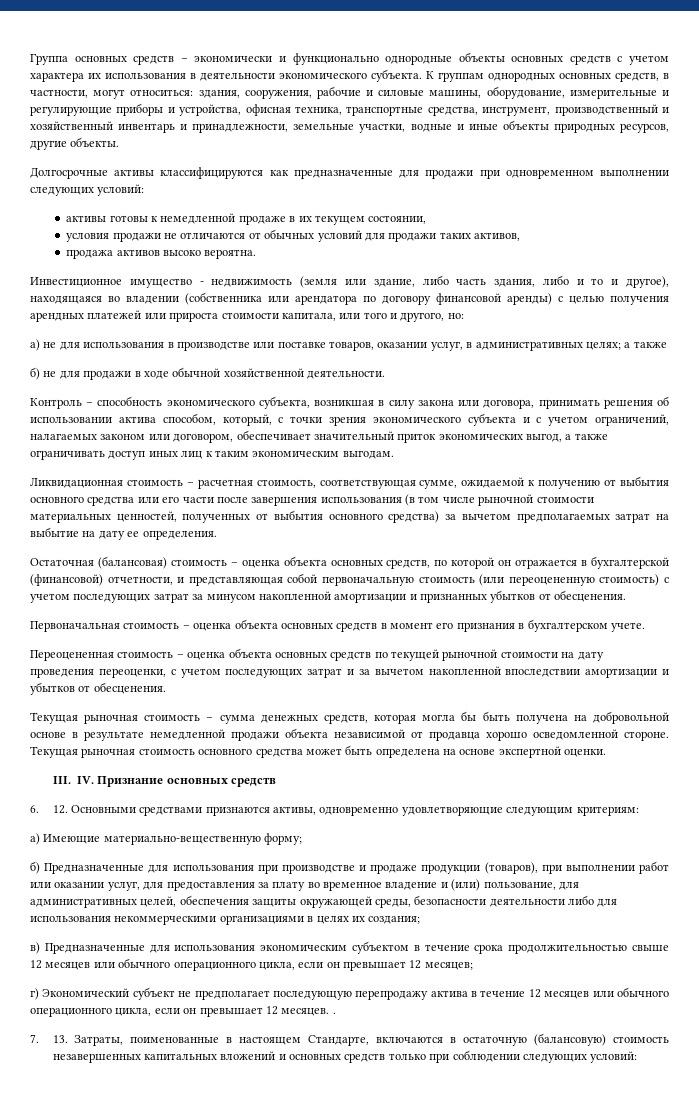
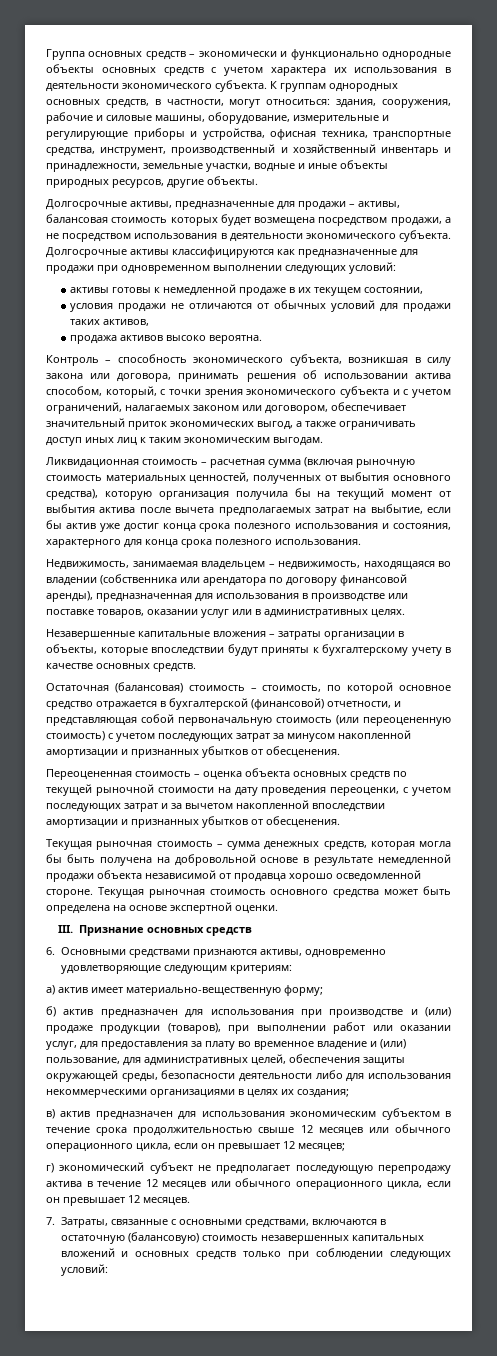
- Долгосрочные активы классифицируются как предназначенные для продажи при одновременном выполнении следующих условий:
+ Долгосрочные активы, предназначенные для продажи – активы, балансовая стоимость которых будет возмещена посредством продажи, а не посредством использования в деятельности экономического субъекта. Долгосрочные активы классифицируются как предназначенные для продажи при одновременном выполнении следующих условий:
- Инвестиционное имущество - недвижимость (земля или здание, либо часть здания, либо и то и другое), находящаяся во владении (собственника или арендатора по договору финансовой аренды) с целью получения арендных платежей или прироста стоимости капитала, или того и другого, но:
- а) не для использования в производстве или поставке товаров, оказании услуг, в административных целях; а также
- б) не для продажи в ходе обычной хозяйственной деятельности.
- Ликвидационная стоимость – расчетная стоимость, соответствующая сумме, ожидаемой к получению от выбытия основного средства или его части после завершения использования (в том числе рыночной стоимости материальных ценностей, полученных от выбытия основного средства) за вычетом предполагаемых затрат на выбытие на дату ее определения.
- Остаточная (балансовая) стоимость – оценка объекта основных средств, по которой он отражается в бухгалтерской (финансовой) отчетности, и представляющая собой первоначальную стоимость (или переоцененную стоимость) с учетом последующих затрат за минусом накопленной амортизации и признанных убытков от обесценения.
+ Ликвидационная стоимость – расчетная сумма (включая рыночную стоимость материальных ценностей, полученных от выбытия основного средства), которую организация получила бы на текущий момент от выбытия актива после вычета предполагаемых затрат на выбытие, если бы актив уже достиг конца срока полезного использования и состояния, характерного для конца срока полезного использования.
+ Недвижимость, занимаемая владельцем – недвижимость, находящаяся во владении (собственника или арендатора по договору финансовой аренды), предназначенная для использования в производстве или поставке товаров, оказании услуг или в административных целях.
+ Незавершенные капитальные вложения – затраты организации в объекты, которые впоследствии будут приняты к бухгалтерскому учету в качестве основных средств.
+ Остаточная (балансовая) стоимость – стоимость, по которой основное средство отражается в бухгалтерской (финансовой) отчетности, и представляющая собой первоначальную стоимость (или переоцененную стоимость) с учетом последующих затрат за минусом накопленной амортизации и признанных убытков от обесценения.
- Первоначальная стоимость – оценка объекта основных средств в момент его признания в бухгалтерском учете.
- Переоцененная стоимость – оценка объекта основных средств по текущей рыночной стоимости на дату проведения переоценки, с учетом последующих затрат и за вычетом накопленной впоследствии амортизации и убытков от обесценения.
+ Переоцененная стоимость – оценка объекта основных средств по текущей рыночной стоимости на дату проведения переоценки, с учетом последующих затрат и за вычетом накопленной впоследствии амортизации и признанных убытков от обесценения.
- III. IV. Признание основных средств
+ III. Признание основных средств
- 6. 12. Основными средствами признаются активы, одновременно удовлетворяющие следующим критериям:
+ 6. Основными средствами признаются активы, одновременно удовлетворяющие следующим критериям:
- а) Имеющие материально-вещественную форму;
+ а) актив имеет материально-вещественную форму;
- б) Предназначенные для использования при производстве и продаже продукции (товаров), при выполнении работ или оказании услуг, для предоставления за плату во временное владение и (или) пользование, для административных целей, обеспечения защиты окружающей среды, безопасности деятельности либо для использования некоммерческими организациями в целях их создания;
+ б) актив предназначен для использования при производстве и (или) продаже продукции (товаров), при выполнении работ или оказании услуг, для предоставления за плату во временное владение и (или) пользование, для административных целей, обеспечения защиты окружающей среды, безопасности деятельности либо для использования некоммерческими организациями в целях их создания;
- в) Предназначенные для использования экономическим субъектом в течение срока продолжительностью свыше 12 месяцев или обычного операционного цикла, если он превышает 12 месяцев;
+ в) актив предназначен для использования экономическим субъектом в течение срока продолжительностью свыше 12 месяцев или обычного операционного цикла, если он превышает 12 месяцев;
- г) Экономический субъект не предполагает последующую перепродажу актива в течение 12 месяцев или обычного операционного цикла, если он превышает 12 месяцев. .
+ г) экономический субъект не предполагает последующую перепродажу актива в течение 12 месяцев или обычного операционного цикла, если он превышает 12 месяцев.
- 7. 13. Затраты, поименованные в настоящем Стандарте, включаются в остаточную (балансовую) стоимость незавершенных капитальных вложений и основных средств только при соблюдении следующих условий:
+ 7. Затраты, связанные с основными средствами, включаются в остаточную (балансовую) стоимость незавершенных капитальных вложений и основных средств только при соблюдении следующих условий:

